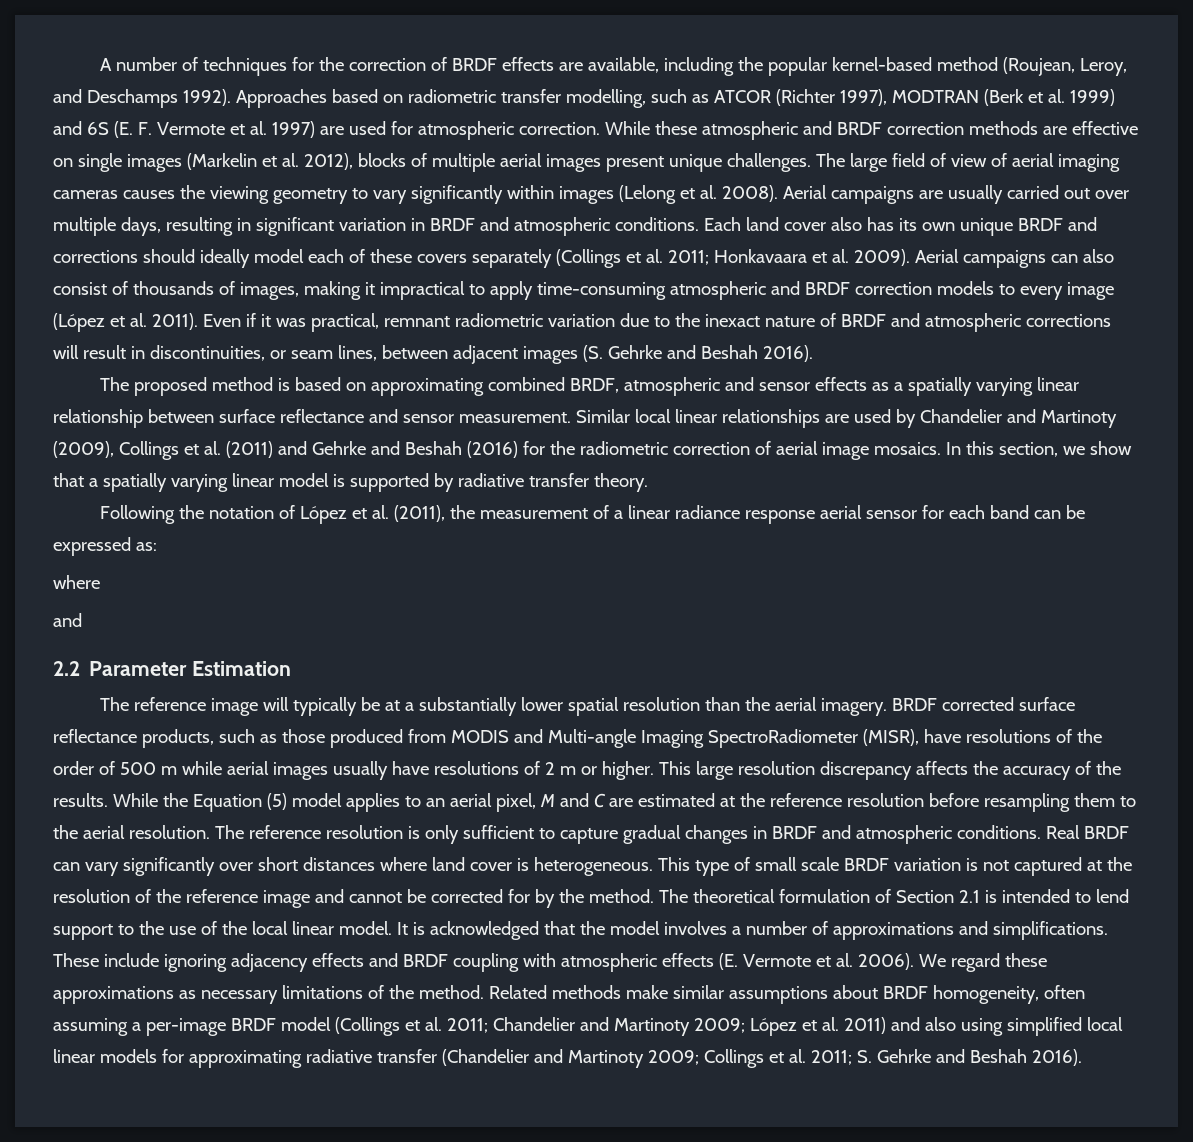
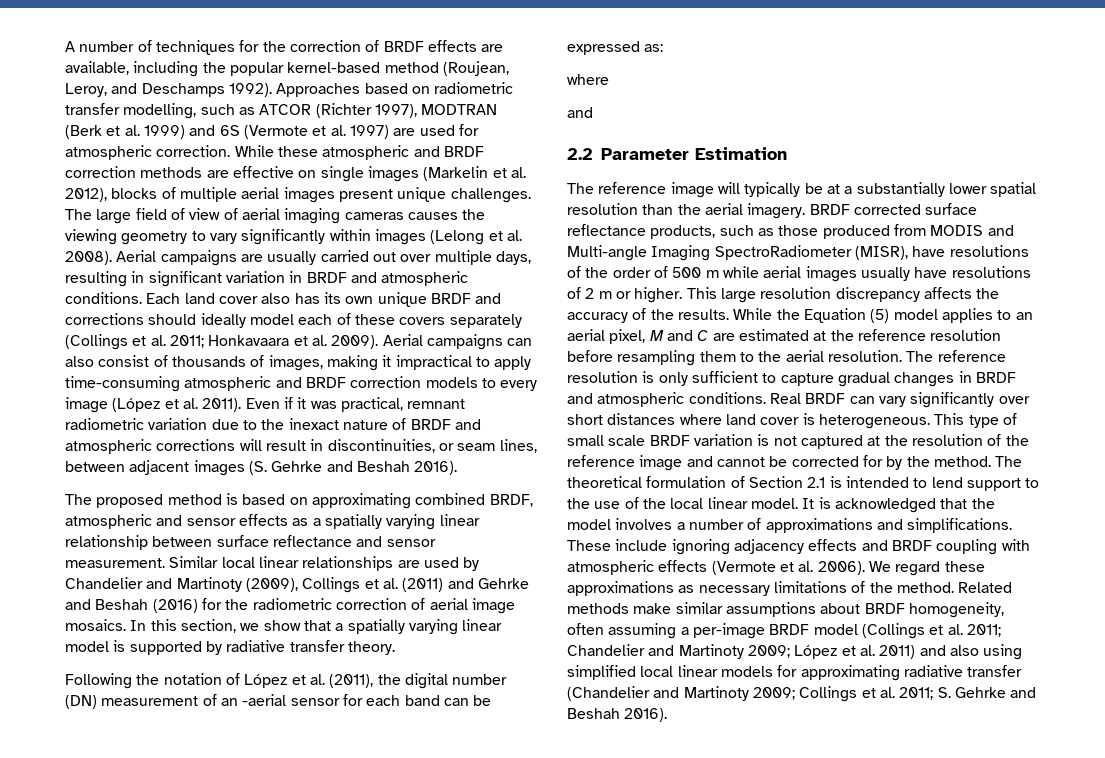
- Approaches based on radiometric transfer modelling, such as ATCOR (Richter 1997), MODTRAN (Berk et al. 1999) and 6S (E. F. Vermote et al. 1997) are used for atmospheric correction.
+ Approaches based on radiometric transfer modelling, such as ATCOR (Richter 1997), MODTRAN (Berk et al. 1999) and 6S (Vermote et al. 1997) are used for atmospheric correction.
- Following the notation of López et al. (2011), the measurement of a linear radiance response aerial sensor for each band can be expressed as:
+ Following the notation of López et al. (2011), the digital number (DN) measurement of an -aerial sensor for each band can be expressed as:
- These include ignoring adjacency effects and BRDF coupling with atmospheric effects (E. Vermote et al. 2006).
+ These include ignoring adjacency effects and BRDF coupling with atmospheric effects (Vermote et al. 2006).

